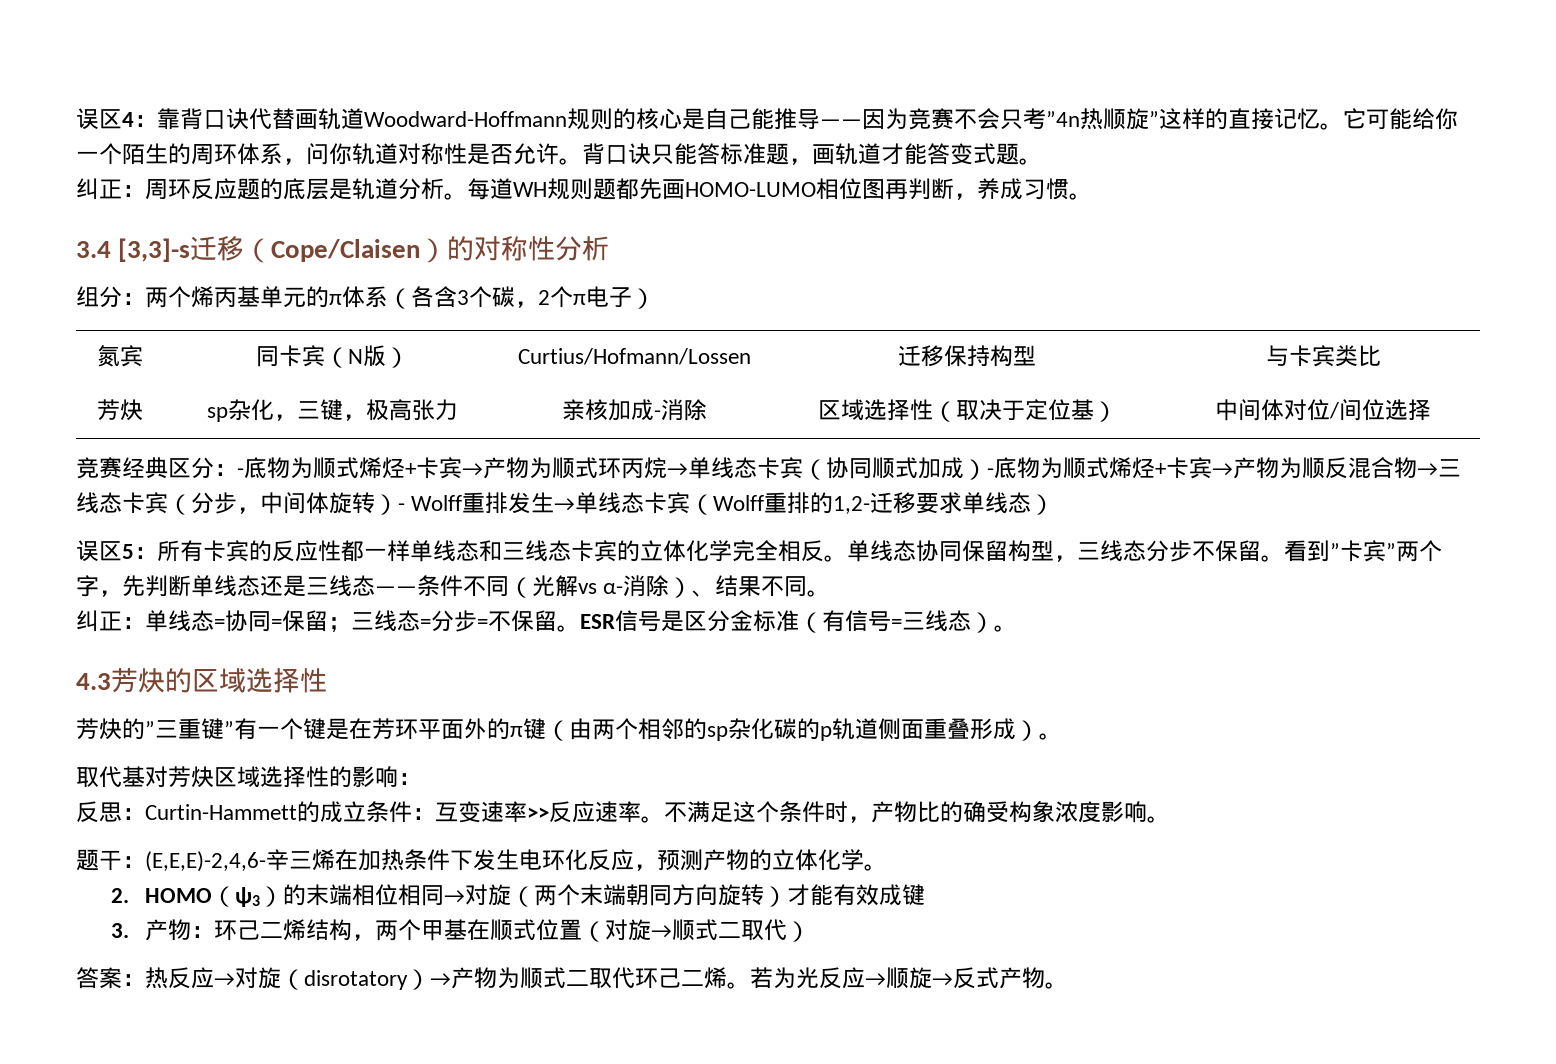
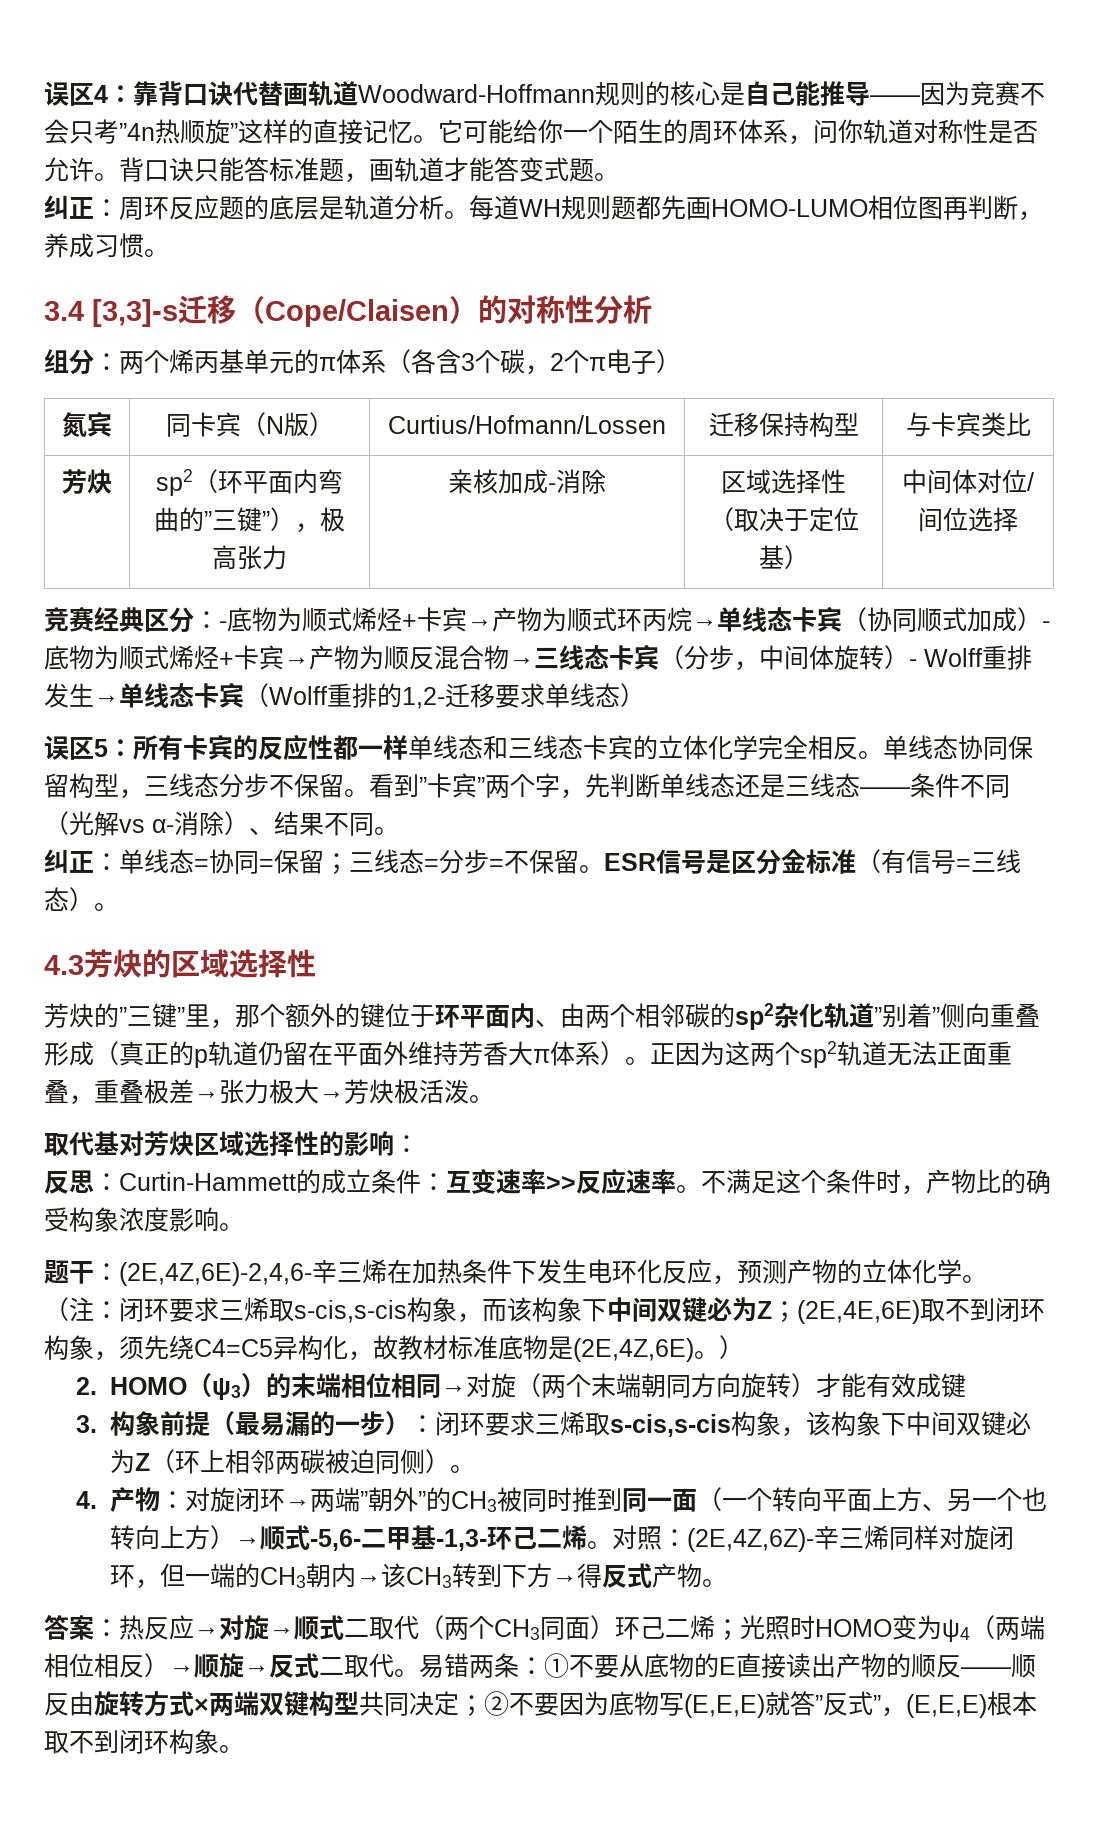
- 芳炔 | sp杂化，三键，极高张力 | 亲核加成-消除 | 区域选择性（取决于定位基） | 中间体对位/间位选择
+ 芳炔 | sp2（环平面内弯曲的”三键”），极高张力 | 亲核加成-消除 | 区域选择性（取决于定位基） | 中间体对位/间位选择
- 芳炔的”三重键”有一个键是在芳环平面外的π键（由两个相邻的sp杂化碳的p轨道侧面重叠形成）。
+ 芳炔的”三键”里，那个额外的键位于环平面内、由两个相邻碳的sp2杂化轨道”别着”侧向重叠形成（真正的p轨道仍留在平面外维持芳香大π体系）。正因为这两个sp2轨道无法正面重叠，重叠极差→张力极大→芳炔极活泼。
- 题干：(E,E,E)-2,4,6-辛三烯在加热条件下发生电环化反应，预测产物的立体化学。
+ 题干：(2E,4Z,6E)-2,4,6-辛三烯在加热条件下发生电环化反应，预测产物的立体化学。（注：闭环要求三烯取s-cis,s-cis构象，而该构象下中间双键必为Z；(2E,4E,6E)取不到闭环构象，须先绕C4=C5异构化，故教材标准底物是(2E,4Z,6E)。）
- 3.产物：环己二烯结构，两个甲基在顺式位置（对旋→顺式二取代）
+ 3.构象前提（最易漏的一步）：闭环要求三烯取s-cis,s-cis构象，该构象下中间双键必为Z（环上相邻两碳被迫同侧）。
+ 4.产物：对旋闭环→两端”朝外”的CH3被同时推到同一面（一个转向平面上方、另一个也转向上方）→顺式-5,6-二甲基-1,3-环己二烯。对照：(2E,4Z,6Z)-辛三烯同样对旋闭环，但一端的CH3朝内→该CH3转到下方→得反式产物。
- 答案：热反应→对旋（disrotatory）→产物为顺式二取代环己二烯。若为光反应→顺旋→反式产物。
+ 答案：热反应→对旋→顺式二取代（两个CH3同面）环己二烯；光照时HOMO变为ψ4（两端相位相反）→顺旋→反式二取代。易错两条：①不要从底物的E直接读出产物的顺反——顺反由旋转方式×两端双键构型共同决定；②不要因为底物写(E,E,E)就答”反式”，(E,E,E)根本取不到闭环构象。

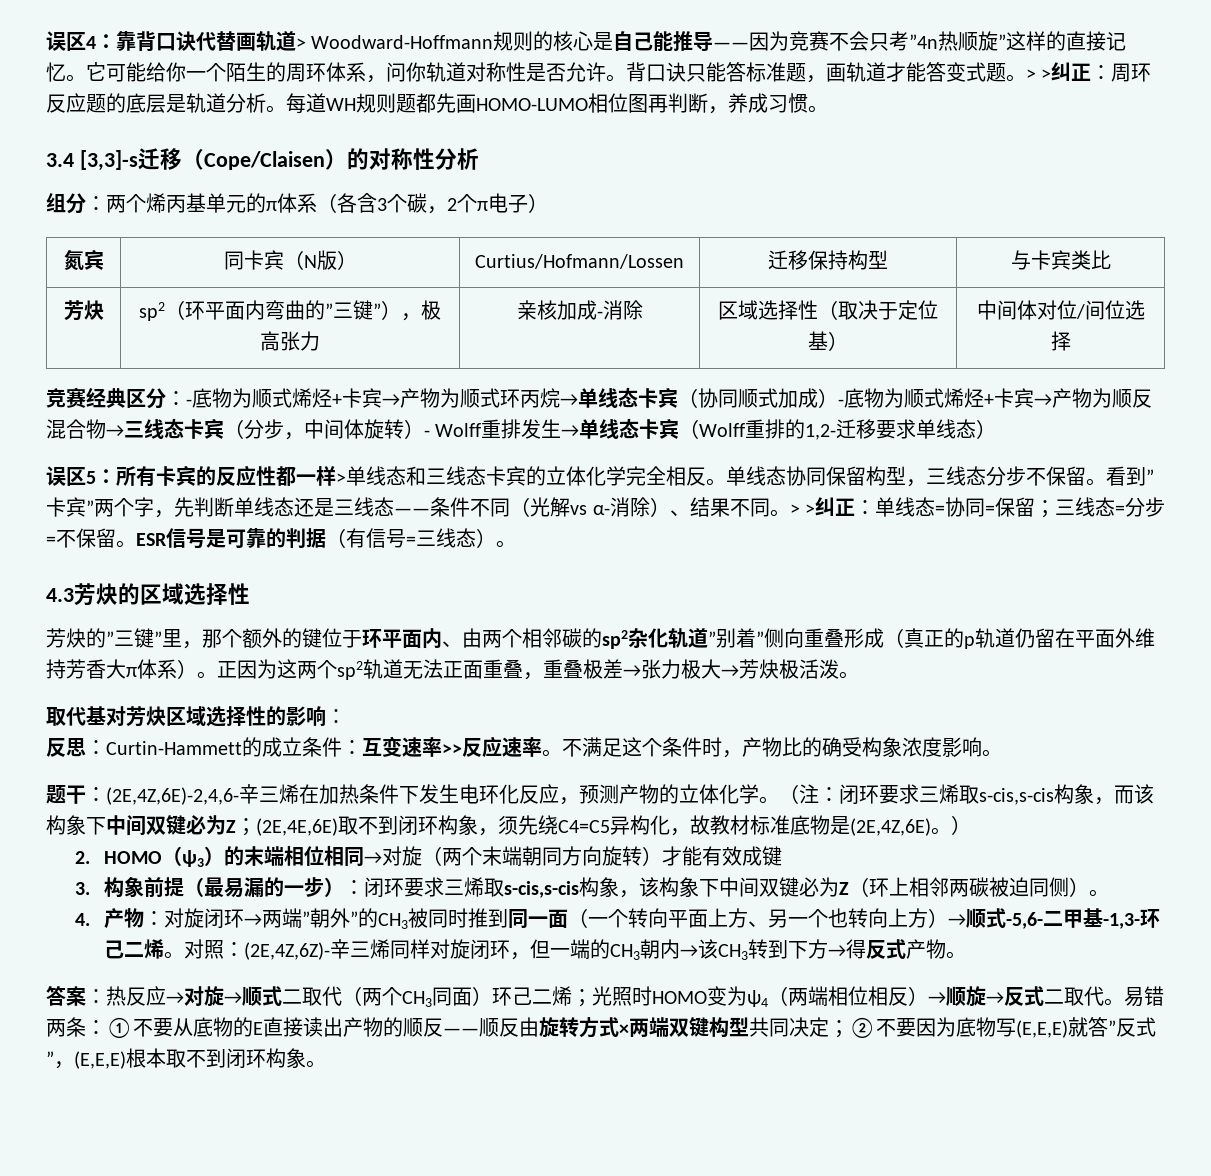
- 误区4：靠背口诀代替画轨道Woodward-Hoffmann规则的核心是自己能推导——因为竞赛不会只考”4n热顺旋”这样的直接记忆。
+ 误区4：靠背口诀代替画轨道> Woodward-Hoffmann规则的核心是自己能推导——因为竞赛不会只考”4n热顺旋”这样的直接记忆。
- 背口诀只能答标准题，画轨道才能答变式题。
- 纠正：周环反应题的底层是轨道分析。
+ 背口诀只能答标准题，画轨道才能答变式题。> >纠正：周环反应题的底层是轨道分析。
- 误区5：所有卡宾的反应性都一样单线态和三线态卡宾的立体化学完全相反。
+ 误区5：所有卡宾的反应性都一样>单线态和三线态卡宾的立体化学完全相反。
- 看到”卡宾”两个字，先判断单线态还是三线态——条件不同（光解vs α-消除）、结果不同。
- 纠正：单线态=协同=保留；三线态=分步=不保留。
+ 看到”卡宾”两个字，先判断单线态还是三线态——条件不同（光解vs α-消除）、结果不同。> >纠正：单线态=协同=保留；三线态=分步=不保留。
- ESR信号是区分金标准（有信号=三线态）。
+ ESR信号是可靠的判据（有信号=三线态）。

